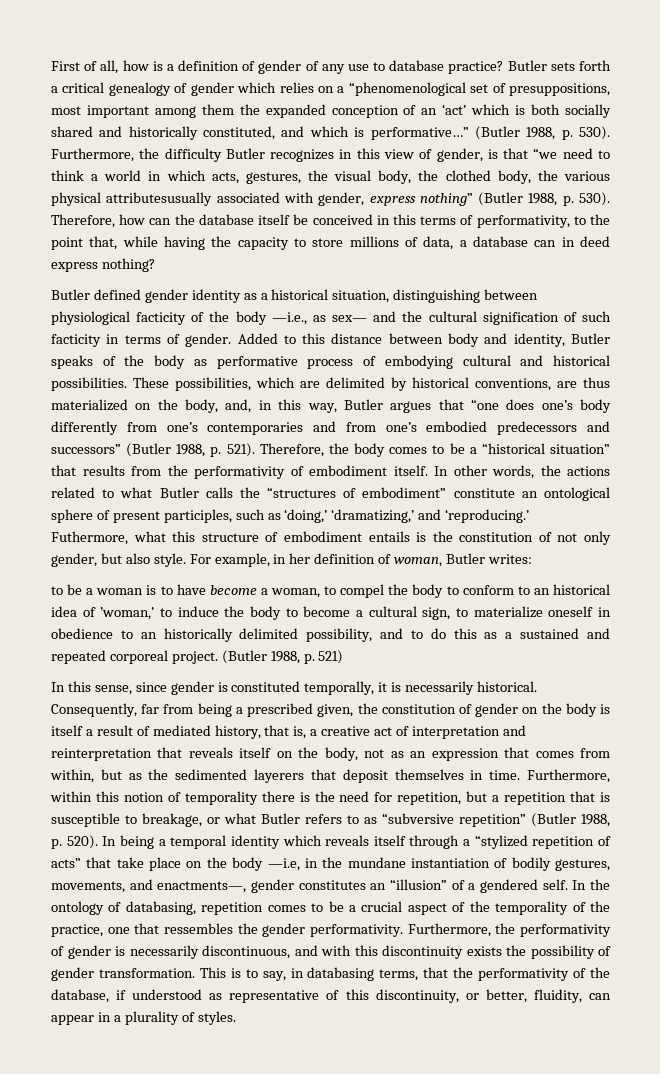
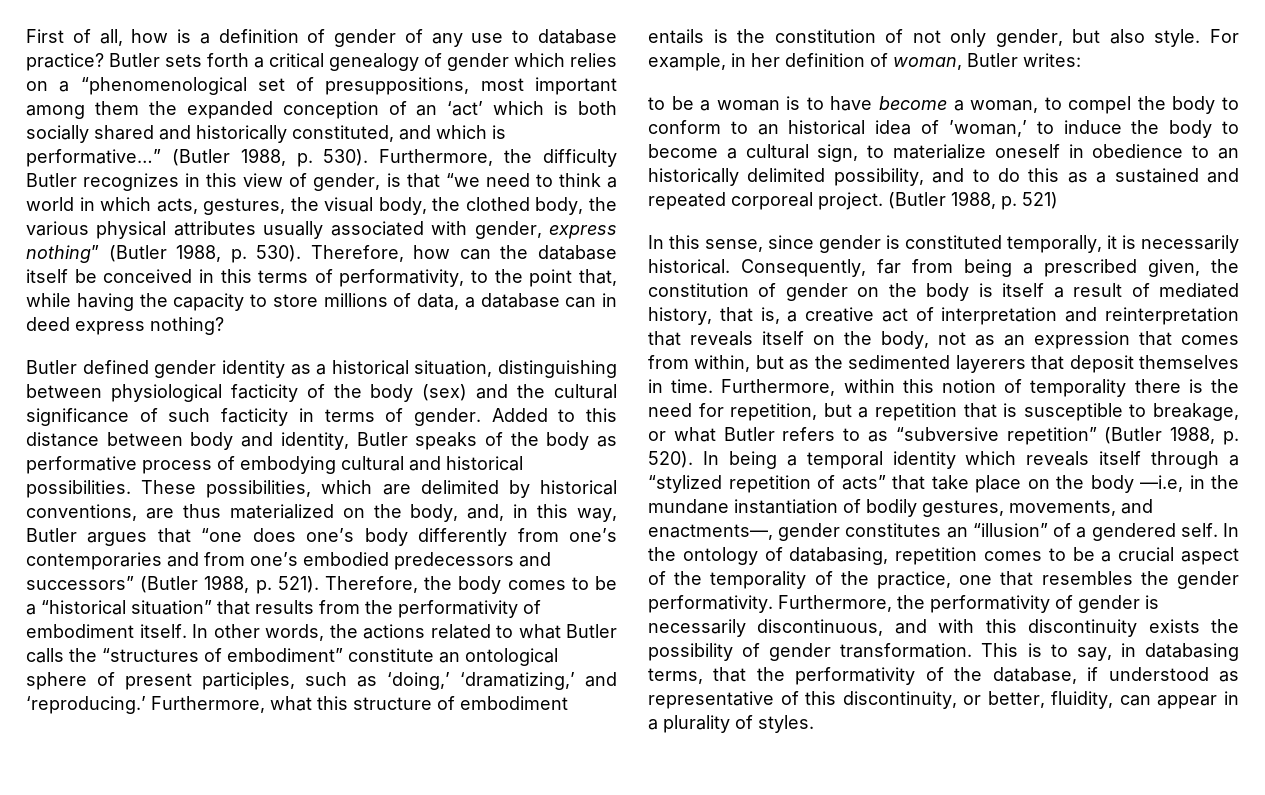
- Furthermore, the difficulty Butler recognizes in this view of gender, is that “we need to think a world in which acts, gestures, the visual body, the clothed body, the various physical attributesusually associated with gender, express nothing” (Butler 1988, p. 530).
+ Furthermore, the difficulty Butler recognizes in this view of gender, is that “we need to think a world in which acts, gestures, the visual body, the clothed body, the various physical attributes usually associated with gender, express nothing” (Butler 1988, p. 530).
- Butler defined gender identity as a historical situation, distinguishing between physiological facticity of the body —i.e., as sex— and the cultural signification of such facticity in terms of gender.
+ Butler defined gender identity as a historical situation, distinguishing between physiological facticity of the body (sex) and the cultural significance of such facticity in terms of gender.
- Futhermore, what this structure of embodiment entails is the constitution of not only gender, but also style.
+ Furthermore, what this structure of embodiment entails is the constitution of not only gender, but also style.
- In the ontology of databasing, repetition comes to be a crucial aspect of the temporality of the practice, one that ressembles the gender performativity.
+ In the ontology of databasing, repetition comes to be a crucial aspect of the temporality of the practice, one that resembles the gender performativity.

